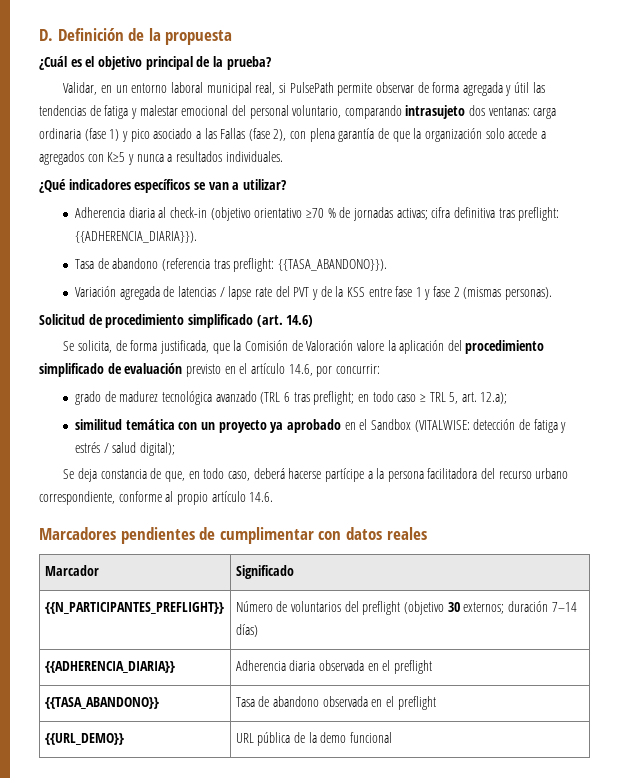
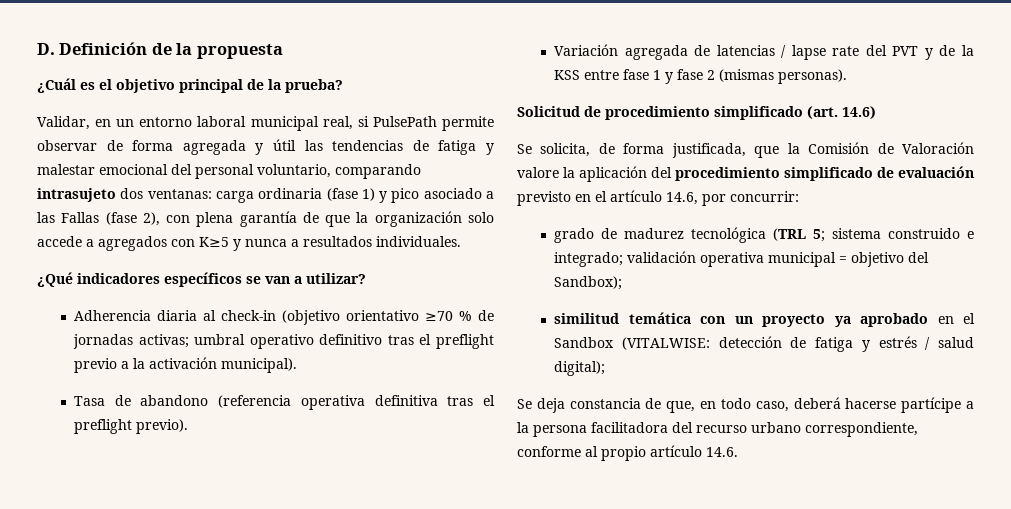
- Adherencia diaria al check-in (objetivo orientativo ≥70 % de jornadas activas; cifra definitiva tras preflight: {{ADHERENCIA_DIARIA}}).
- Tasa de abandono (referencia tras preflight: {{TASA_ABANDONO}}).
+ Adherencia diaria al check-in (objetivo orientativo ≥70 % de jornadas activas; umbral operativo definitivo tras el preflight previo a la activación municipal).
+ Tasa de abandono (referencia operativa definitiva tras el preflight previo).
- grado de madurez tecnológica avanzado (TRL 6 tras preflight; en todo caso ≥ TRL 5, art. 12.a);
+ grado de madurez tecnológica (TRL 5; sistema construido e integrado; validación operativa municipal = objetivo del Sandbox);
- Marcadores pendientes de cumplimentar con datos reales
- Marcador | Significado
- {{N_PARTICIPANTES_PREFLIGHT}} | Número de voluntarios del preflight (objetivo 30 externos; duración 7–14 días)
- {{ADHERENCIA_DIARIA}} | Adherencia diaria observada en el preflight
- {{TASA_ABANDONO}} | Tasa de abandono observada en el preflight
- {{URL_DEMO}} | URL pública de la demo funcional

